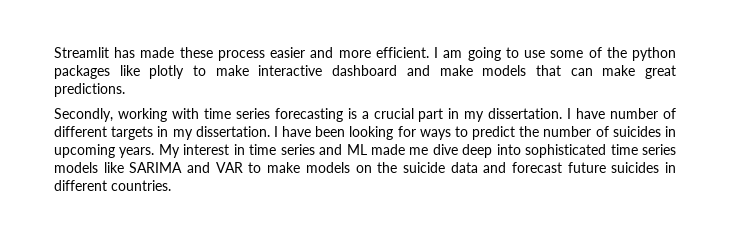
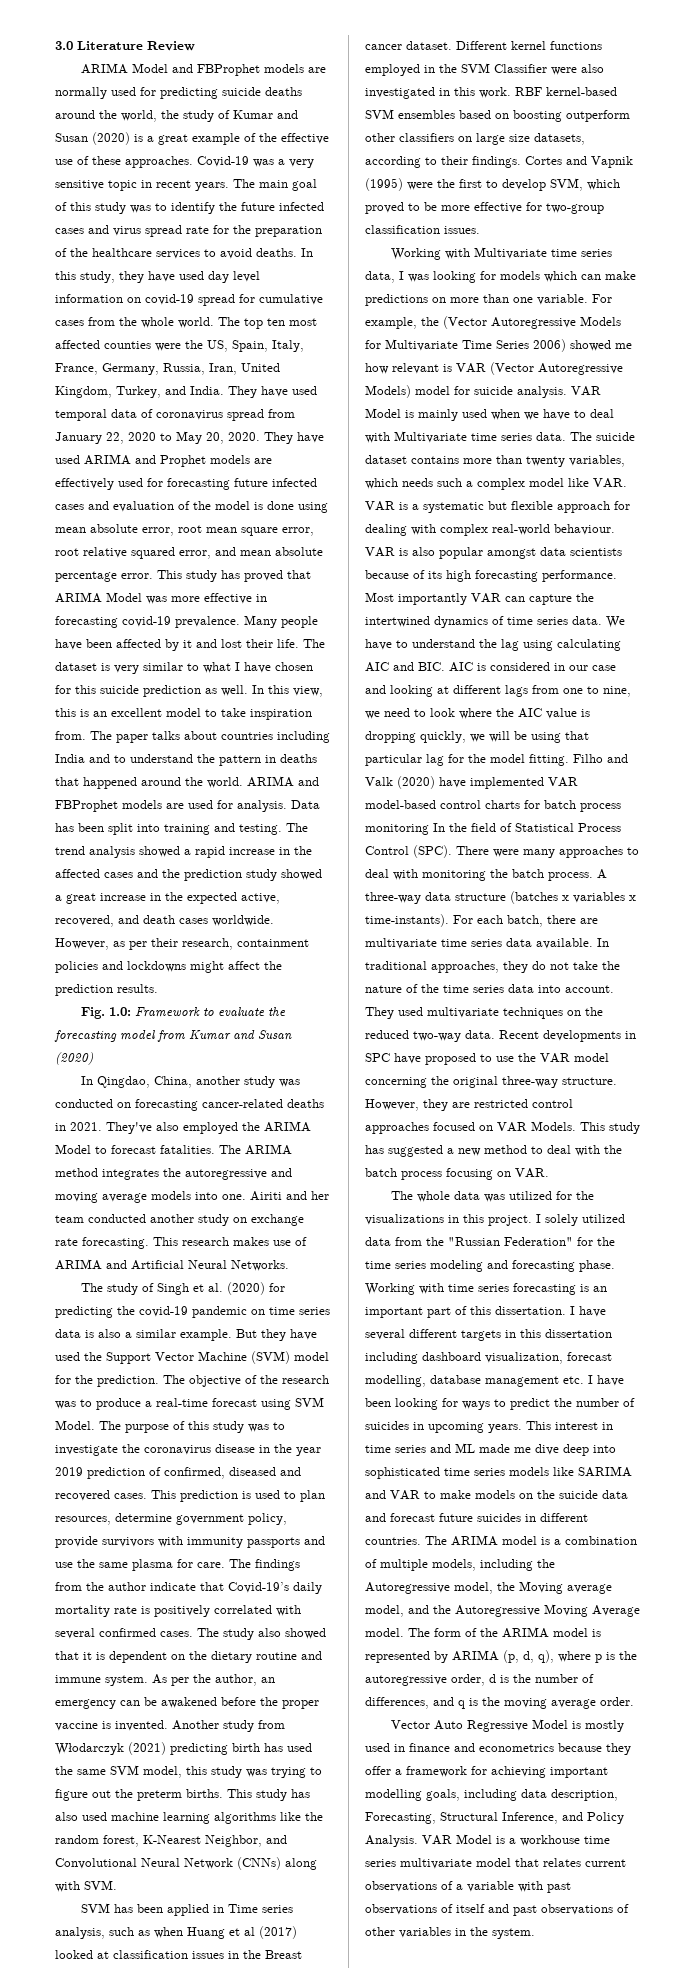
- Streamlit has made these process easier and more efficient. I am going to use some of the python packages like plotly to make interactive dashboard and make models that can make great predictions.
- Secondly, working with time series forecasting is a crucial part in my dissertation. I have number of different targets in my dissertation. I have been looking for ways to predict the number of suicides in upcoming years.
+ 3.0 Literature Review
+ ARIMA Model and FBProphet models are normally used for predicting suicide deaths around the world, the study of Kumar and Susan (2020) is a great example of the effective use of these approaches. Covid-19 was a very sensitive topic in recent years. The main goal of this study was to identify the future infected cases and virus spread rate for the preparation of the healthcare services to avoid deaths. In this study, they have used day level information on covid-19 spread for cumulative cases from the whole world. The top ten most affected counties were the US, Spain, Italy, France, Germany, Russia, Iran, United Kingdom, Turkey, and India. They have used temporal data of coronavirus spread from January 22, 2020 to May 20, 2020. They have used ARIMA and Prophet models are effectively used for forecasting future infected cases and evaluation of the model is done using mean absolute error, root mean square error, root relative squared error, and mean absolute percentage error. This study has proved that ARIMA Model was more effective in forecasting covid-19 prevalence. Many people have been affected by it and lost their life. The dataset is very similar to what I have chosen for this suicide prediction as well. In this view, this is an excellent model to take inspiration from. The paper talks about countries including India and to understand the pattern in deaths that happened around the world. ARIMA and FBProphet models are used for analysis. Data has been split into training and testing. The trend analysis showed a rapid increase in the affected cases and the prediction study showed a great increase in the expected active, recovered, and death cases worldwide. However, as per their research, containment policies and lockdowns might affect the prediction results.
+ Fig. 1.0: Framework to evaluate the forecasting model from Kumar and Susan (2020)
+ In Qingdao, China, another study was conducted on forecasting cancer-related deaths in 2021. They've also employed the ARIMA Model to forecast fatalities. The ARIMA method integrates the autoregressive and moving average models into one. Airiti and her team conducted another study on exchange rate forecasting. This research makes use of ARIMA and Artificial Neural Networks.
+ The study of Singh et al. (2020) for predicting the covid-19 pandemic on time series data is also a similar example. But they have used the Support Vector Machine (SVM) model for the prediction. The objective of the research was to produce a real-time forecast using SVM Model. The purpose of this study was to investigate the coronavirus disease in the year 2019 prediction of confirmed, diseased and recovered cases. This prediction is used to plan resources, determine government policy, provide survivors with immunity passports and use the same plasma for care. The findings from the author indicate that Covid-19’s daily mortality rate is positively correlated with several confirmed cases. The study also showed that it is dependent on the dietary routine and immune system. As per the author, an emergency can be awakened before the proper vaccine is invented. Another study from Włodarczyk (2021) predicting birth has used the same SVM model, this study was trying to figure out the preterm births. This study has also used machine learning algorithms like the random forest, K-Nearest Neighbor, and Convolutional Neural Network (CNNs) along with SVM.
+ SVM has been applied in Time series analysis, such as when Huang et al (2017) looked at classification issues in the Breast cancer dataset. Different kernel functions employed in the SVM Classifier were also investigated in this work. RBF kernel-based SVM ensembles based on boosting outperform other classifiers on large size datasets, according to their findings. Cortes and Vapnik (1995) were the first to develop SVM, which proved to be more effective for two-group classification issues.
+ Working with Multivariate time series data, I was looking for models which can make predictions on more than one variable. For example, the (Vector Autoregressive Models for Multivariate Time Series 2006) showed me how relevant is VAR (Vector Autoregressive Models) model for suicide analysis. VAR Model is mainly used when we have to deal with Multivariate time series data. The suicide dataset contains more than twenty variables, which needs such a complex model like VAR. VAR is a systematic but flexible approach for dealing with complex real-world behaviour. VAR is also popular amongst data scientists because of its high forecasting performance. Most importantly VAR can capture the intertwined dynamics of time series data. We have to understand the lag using calculating AIC and BIC. AIC is considered in our case and looking at different lags from one to nine, we need to look where the AIC value is dropping quickly, we will be using that particular lag for the model fitting. Filho and Valk (2020) have implemented VAR model-based control charts for batch process monitoring In the field of Statistical Process Control (SPC). There were many approaches to deal with monitoring the batch process. A three-way data structure (batches x variables x time-instants). For each batch, there are multivariate time series data available. In traditional approaches, they do not take the nature of the time series data into account. They used multivariate techniques on the reduced two-way data. Recent developments in SPC have proposed to use the VAR model concerning the original three-way structure. However, they are restricted control approaches focused on VAR Models. This study has suggested a new method to deal with the batch process focusing on VAR.
+ The whole data was utilized for the visualizations in this project. I solely utilized data from the "Russian Federation" for the time series modeling and forecasting phase. Working with time series forecasting is an important part of this dissertation. I have several different targets in this dissertation including dashboard visualization, forecast modelling, database management etc. I have been looking for ways to predict the number of suicides in upcoming years.
- My interest in time series and ML made me dive deep into sophisticated time series models like SARIMA and VAR to make models on the suicide data and forecast future suicides in different countries.
+ This interest in time series and ML made me dive deep into sophisticated time series models like SARIMA and VAR to make models on the suicide data and forecast future suicides in different countries.
+ The ARIMA model is a combination of multiple models, including the Autoregressive model, the Moving average model, and the Autoregressive Moving Average model. The form of the ARIMA model is represented by ARIMA (p, d, q), where p is the autoregressive order, d is the number of differences, and q is the moving average order.
+ Vector Auto Regressive Model is mostly used in finance and econometrics because they offer a framework for achieving important modelling goals, including data description, Forecasting, Structural Inference, and Policy Analysis. VAR Model is a workhouse time series multivariate model that relates current observations of a variable with past observations of itself and past observations of other variables in the system.

